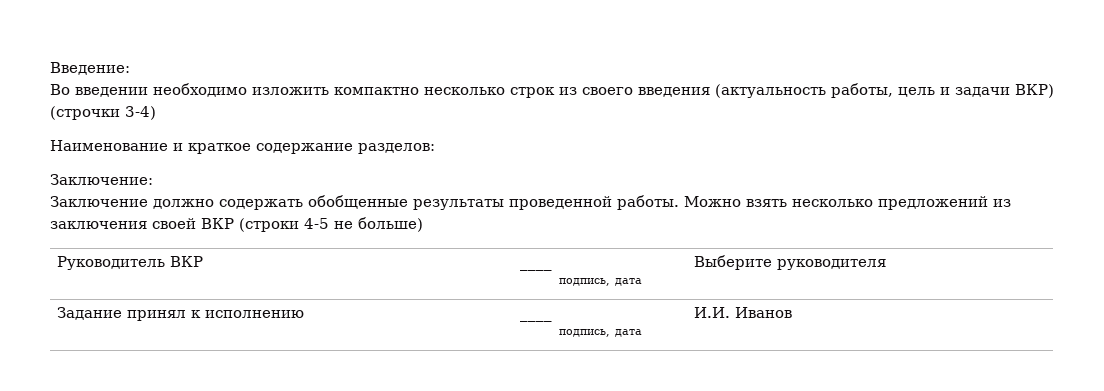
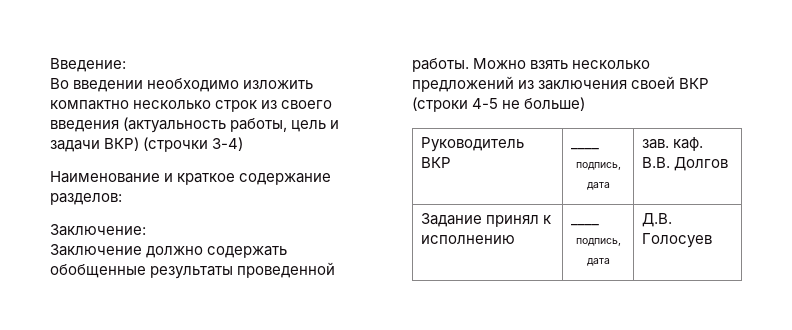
  Руководитель ВКР | ____
- подпись, дата | Выберите руководителя
+ подпись, дата | зав. каф. В.В. Долгов
  Задание принял к исполнению | ____
- подпись, дата | И.И. Иванов
+ подпись, дата | Д.В. Голосуев

